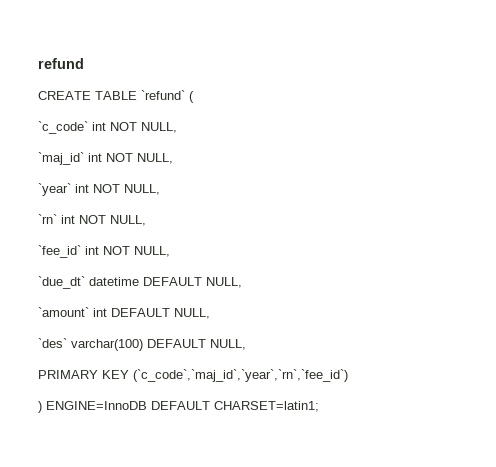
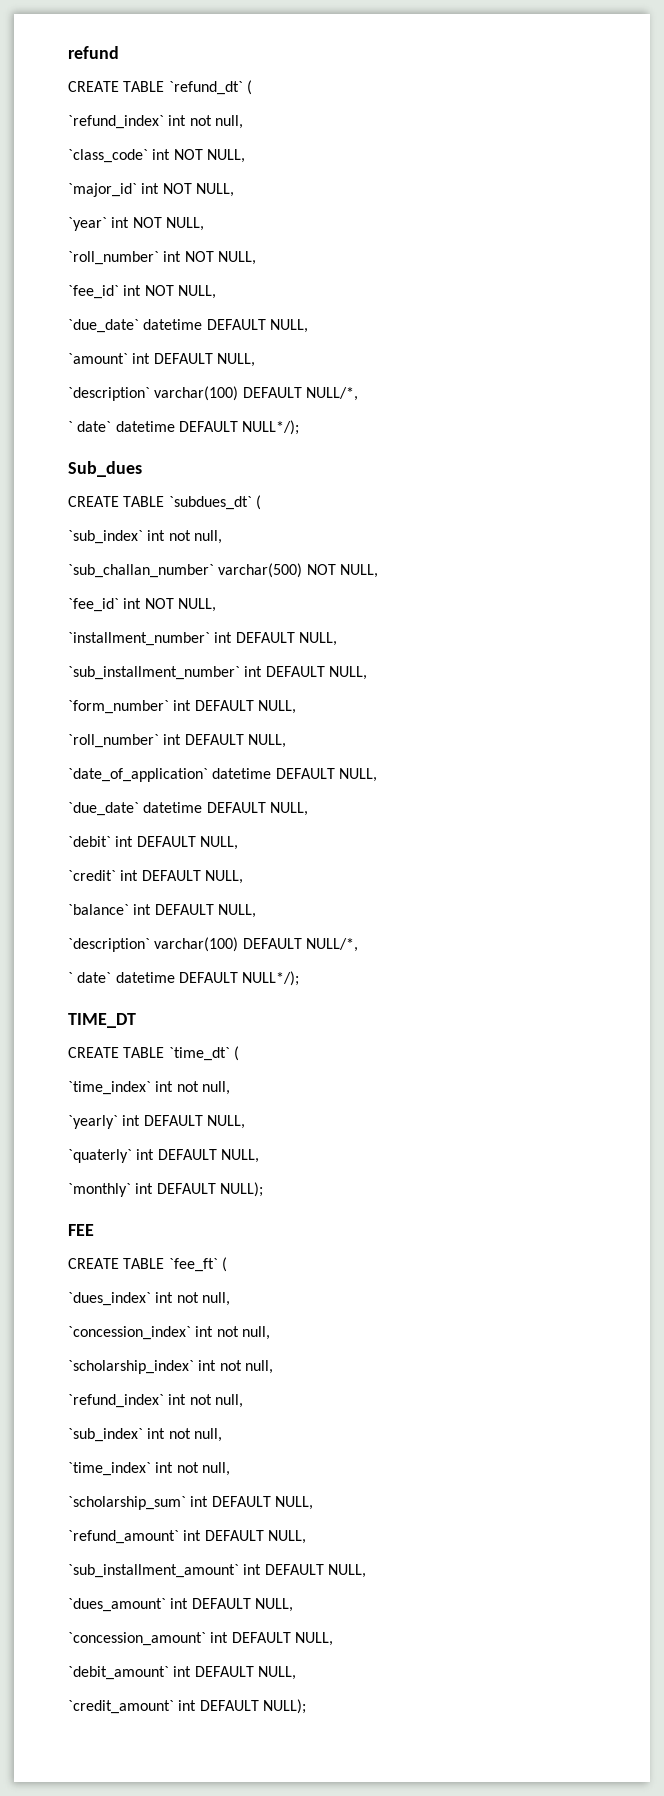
- CREATE TABLE `refund` (
- `c_code` int NOT NULL,
- `maj_id` int NOT NULL,
+ CREATE TABLE `refund_dt` (
+ `refund_index` int not null,
+ `class_code` int NOT NULL,
+ `major_id` int NOT NULL,
- `rn` int NOT NULL,
+ `roll_number` int NOT NULL,
  `fee_id` int NOT NULL,
- `due_dt` datetime DEFAULT NULL,
+ `due_date` datetime DEFAULT NULL,
  `amount` int DEFAULT NULL,
- `des` varchar(100) DEFAULT NULL,
- PRIMARY KEY (`c_code`,`maj_id`,`year`,`rn`,`fee_id`)
- ) ENGINE=InnoDB DEFAULT CHARSET=latin1;
+ `description` varchar(100) DEFAULT NULL/*,
+ ` date` datetime DEFAULT NULL*/);
+ Sub_dues
+ CREATE TABLE `subdues_dt` (
+ `sub_index` int not null,
+ `sub_challan_number` varchar(500) NOT NULL,
+ `fee_id` int NOT NULL,
+ `installment_number` int DEFAULT NULL,
+ `sub_installment_number` int DEFAULT NULL,
+ `form_number` int DEFAULT NULL,
+ `roll_number` int DEFAULT NULL,
+ `date_of_application` datetime DEFAULT NULL,
+ `due_date` datetime DEFAULT NULL,
+ `debit` int DEFAULT NULL,
+ `credit` int DEFAULT NULL,
+ `balance` int DEFAULT NULL,
+ `description` varchar(100) DEFAULT NULL/*,
+ ` date` datetime DEFAULT NULL*/);
+ TIME_DT
+ CREATE TABLE `time_dt` (
+ `time_index` int not null,
+ `yearly` int DEFAULT NULL,
+ `quaterly` int DEFAULT NULL,
+ `monthly` int DEFAULT NULL);
+ FEE
+ CREATE TABLE `fee_ft` (
+ `dues_index` int not null,
+ `concession_index` int not null,
+ `scholarship_index` int not null,
+ `refund_index` int not null,
+ `sub_index` int not null,
+ `time_index` int not null,
+ `scholarship_sum` int DEFAULT NULL,
+ `refund_amount` int DEFAULT NULL,
+ `sub_installment_amount` int DEFAULT NULL,
+ `dues_amount` int DEFAULT NULL,
+ `concession_amount` int DEFAULT NULL,
+ `debit_amount` int DEFAULT NULL,
+ `credit_amount` int DEFAULT NULL);

